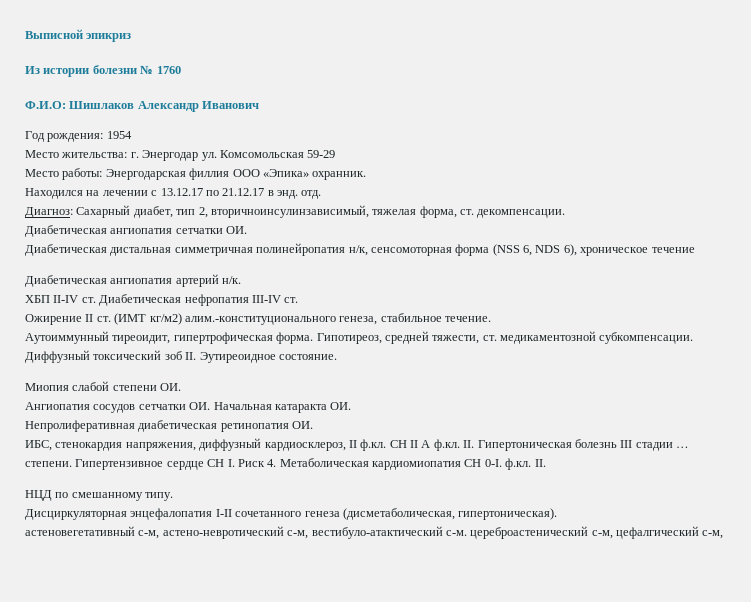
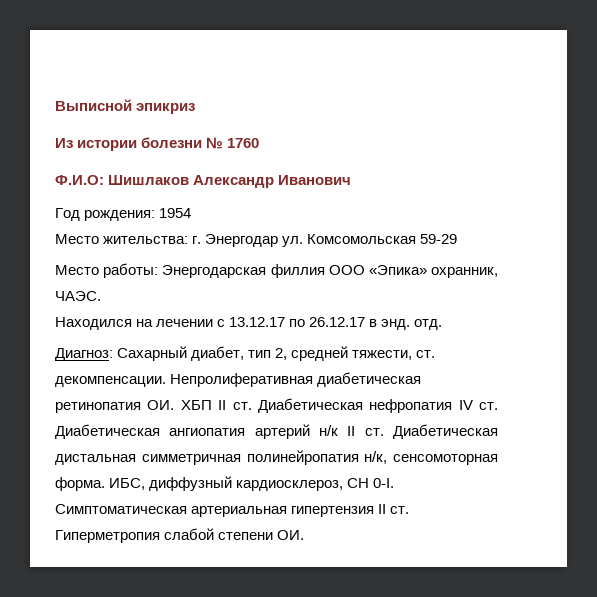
- Место работы: Энергодарская филлия ООО «Эпика» охранник.
+ Место работы: Энергодарская филлия ООО «Эпика» охранник, ЧАЭС.
- Находился на лечении с 13.12.17 по 21.12.17 в энд. отд.
+ Находился на лечении с 13.12.17 по 26.12.17 в энд. отд.
- Диагноз: Сахарный диабет, тип 2, вторичноинсулинзависимый, тяжелая форма, ст. декомпенсации.
- Диабетическая ангиопатия сетчатки ОИ.
- Диабетическая дистальная симметричная полинейропатия н/к, сенсомоторная форма (NSS 6, NDS 6), хроническое течение
- Диабетическая ангиопатия артерий н/к.
- ХБП II-IV ст. Диабетическая нефропатия III-IV ст.
- Ожирение II ст. (ИМТ кг/м2) алим.-конституционального генеза, стабильное течение.
- Аутоиммунный тиреоидит, гипертрофическая форма. Гипотиреоз, средней тяжести, ст. медикаментозной субкомпенсации. Диффузный токсический зоб II. Эутиреоидное состояние.
- Миопия слабой степени ОИ.
- Ангиопатия сосудов сетчатки ОИ. Начальная катаракта ОИ.
- Непролиферативная диабетическая ретинопатия ОИ.
- ИБС, стенокардия напряжения, диффузный кардиосклероз, II ф.кл. СН II А ф.кл. II. Гипертоническая болезнь III стадии … степени. Гипертензивное сердце СН I. Риск 4. Метаболическая кардиомиопатия СН 0-I. ф.кл. II.
- НЦД по смешанному типу.
- Дисциркуляторная энцефалопатия I-II сочетанного генеза (дисметаболическая, гипертоническая).
- астеновегетативный с-м, астено-невротический с-м, вестибуло-атактический с-м. цереброастенический с-м, цефалгический с-м,
+ Диагноз: Сахарный диабет, тип 2, средней тяжести, ст. декомпенсации. Непролиферативная диабетическая ретинопатия ОИ. ХБП II ст. Диабетическая нефропатия IV ст. Диабетическая ангиопатия артерий н/к II ст. Диабетическая дистальная симметричная полинейропатия н/к, сенсомоторная форма. ИБС, диффузный кардиосклероз, СН 0-I. Симптоматическая артериальная гипертензия II ст. Гиперметропия слабой степени ОИ.

